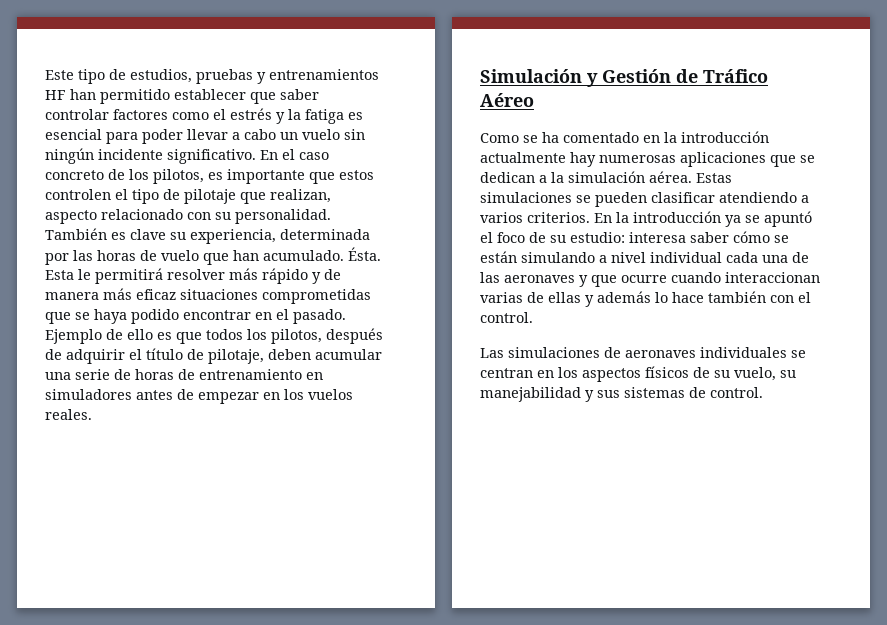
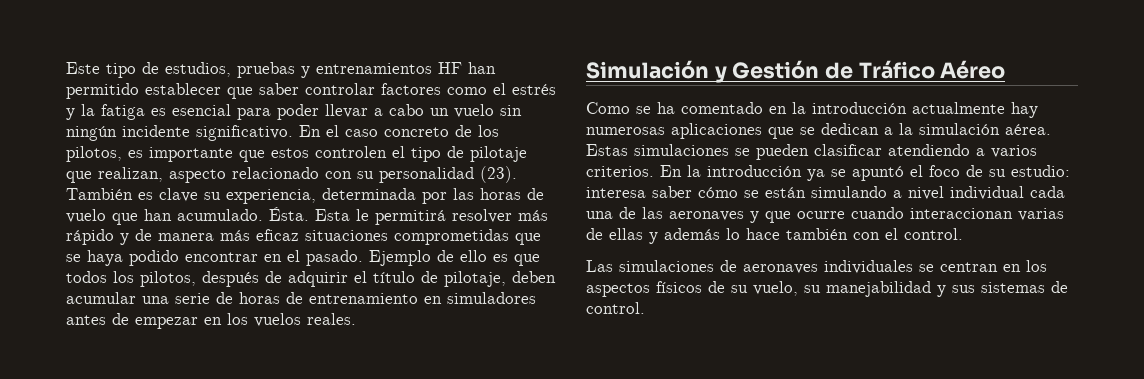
- En el caso concreto de los pilotos, es importante que estos controlen el tipo de pilotaje que realizan, aspecto relacionado con su personalidad.
+ En el caso concreto de los pilotos, es importante que estos controlen el tipo de pilotaje que realizan, aspecto relacionado con su personalidad (23).

